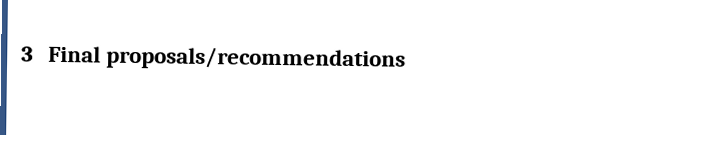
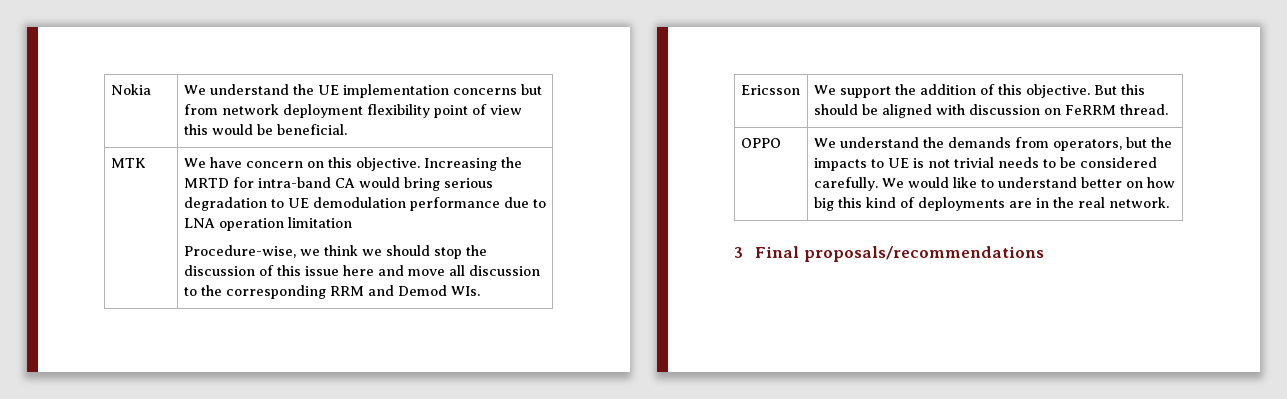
+ Nokia | We understand the UE implementation concerns but from network deployment flexibility point of view this would be beneficial.
+ MTK | We have concern on this objective. Increasing the MRTD for intra-band CA would bring serious degradation to UE demodulation performance due to LNA operation limitation
+ Procedure-wise, we think we should stop the discussion of this issue here and move all discussion to the corresponding RRM and Demod WIs.
+ Ericsson | We support the addition of this objective. But this should be aligned with discussion on FeRRM thread.
+ OPPO | We understand the demands from operators, but the impacts to UE is not trivial needs to be considered carefully. We would like to understand better on how big this kind of deployments are in the real network.

